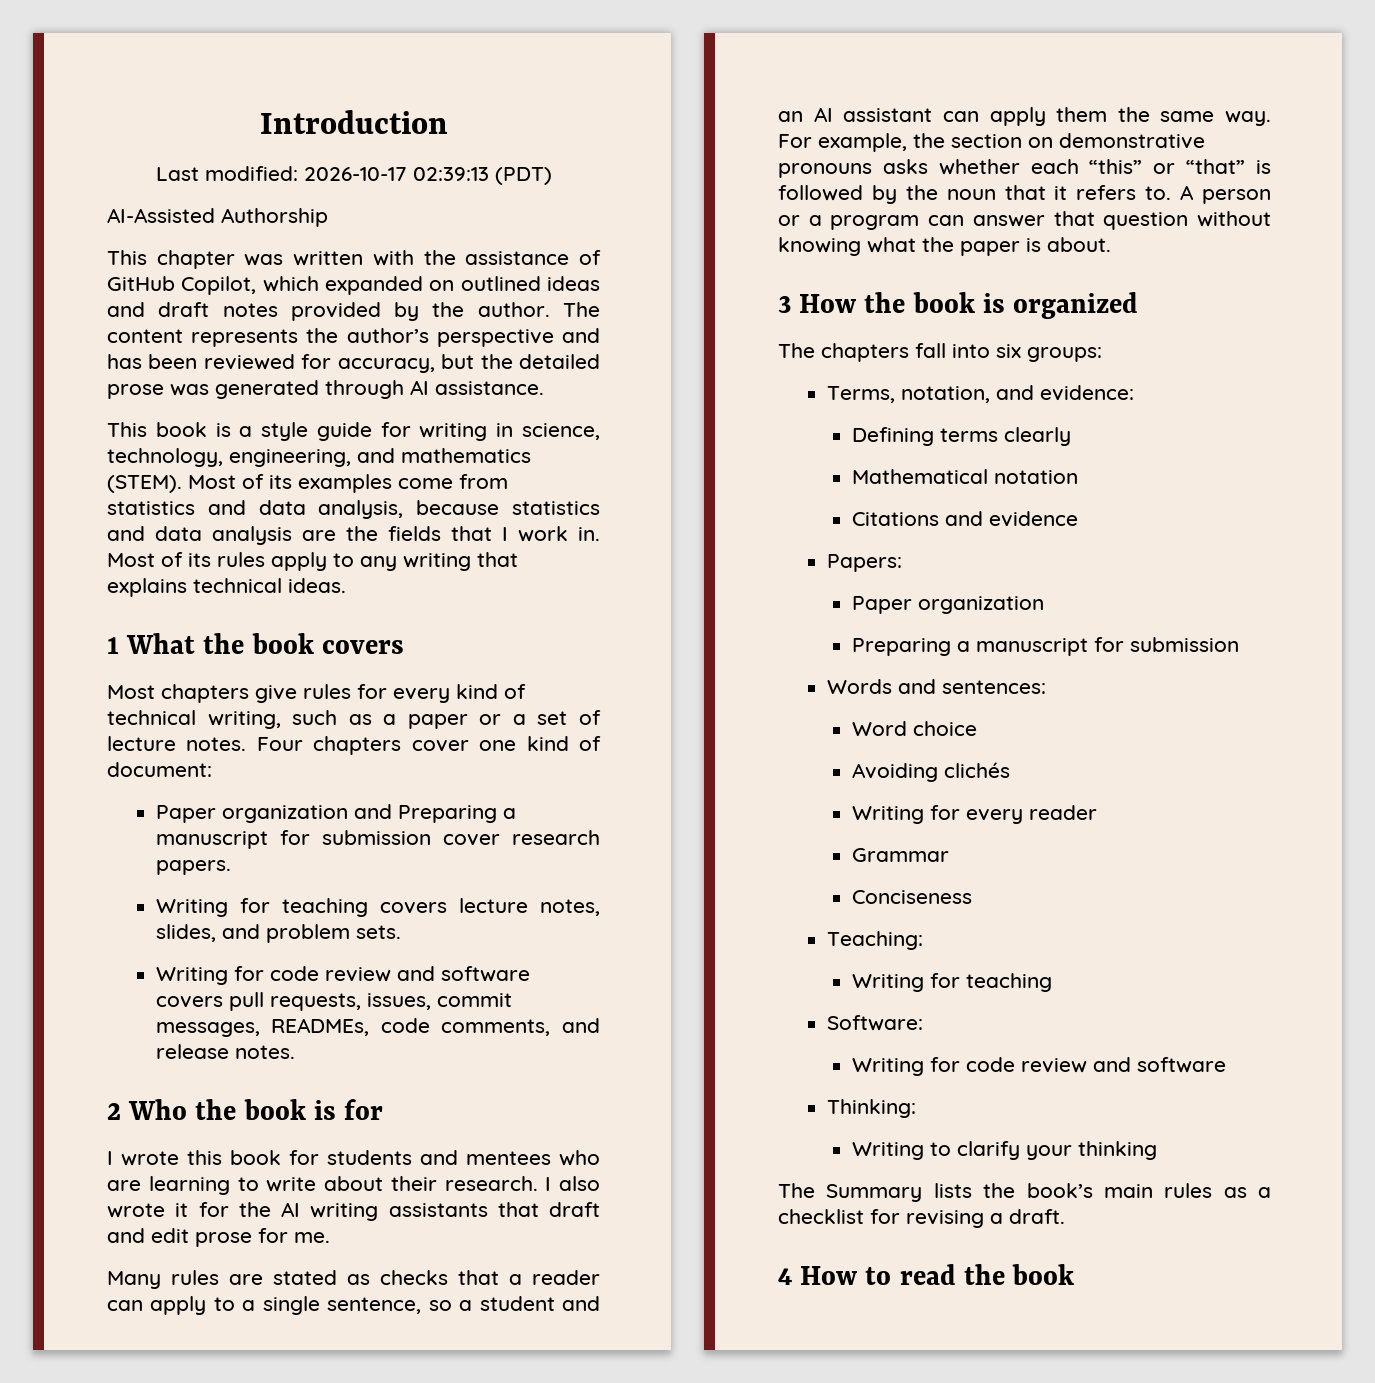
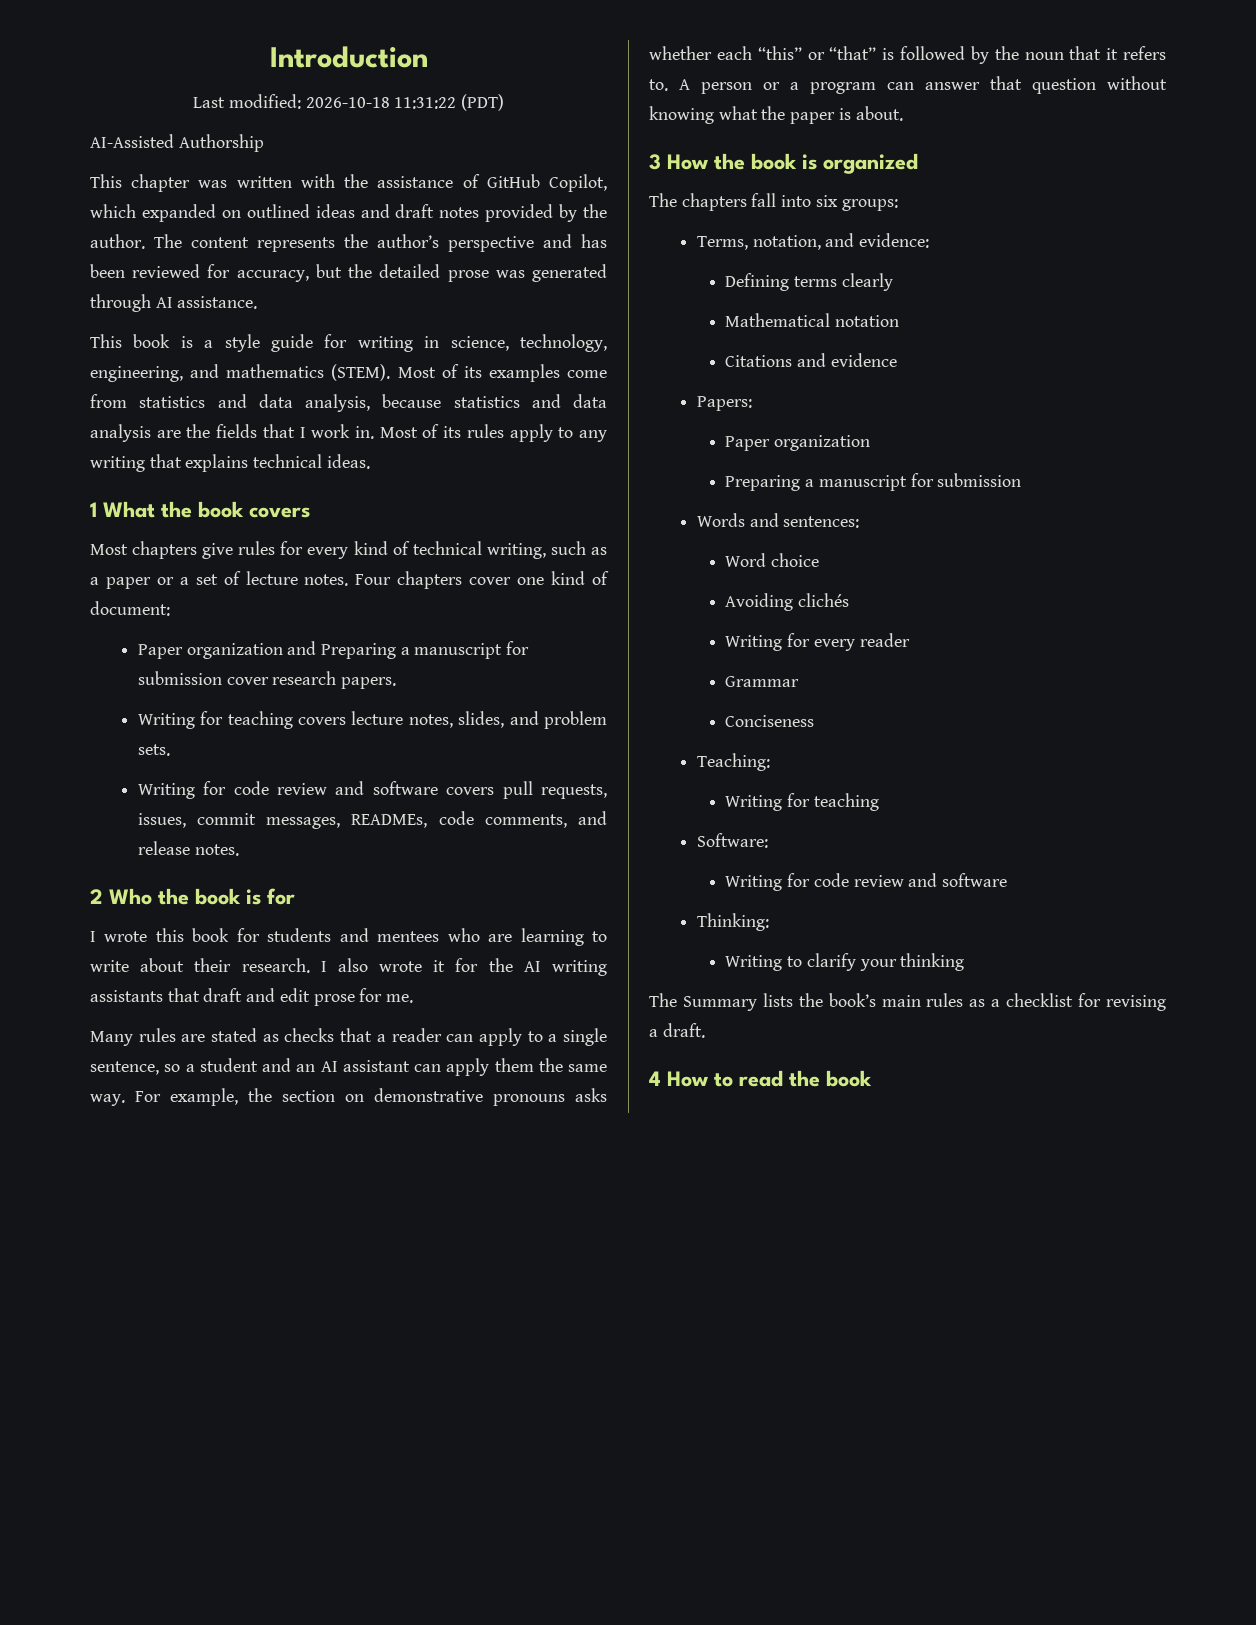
- Last modified: 2026-10-17 02:39:13 (PDT)
+ Last modified: 2026-10-18 11:31:22 (PDT)

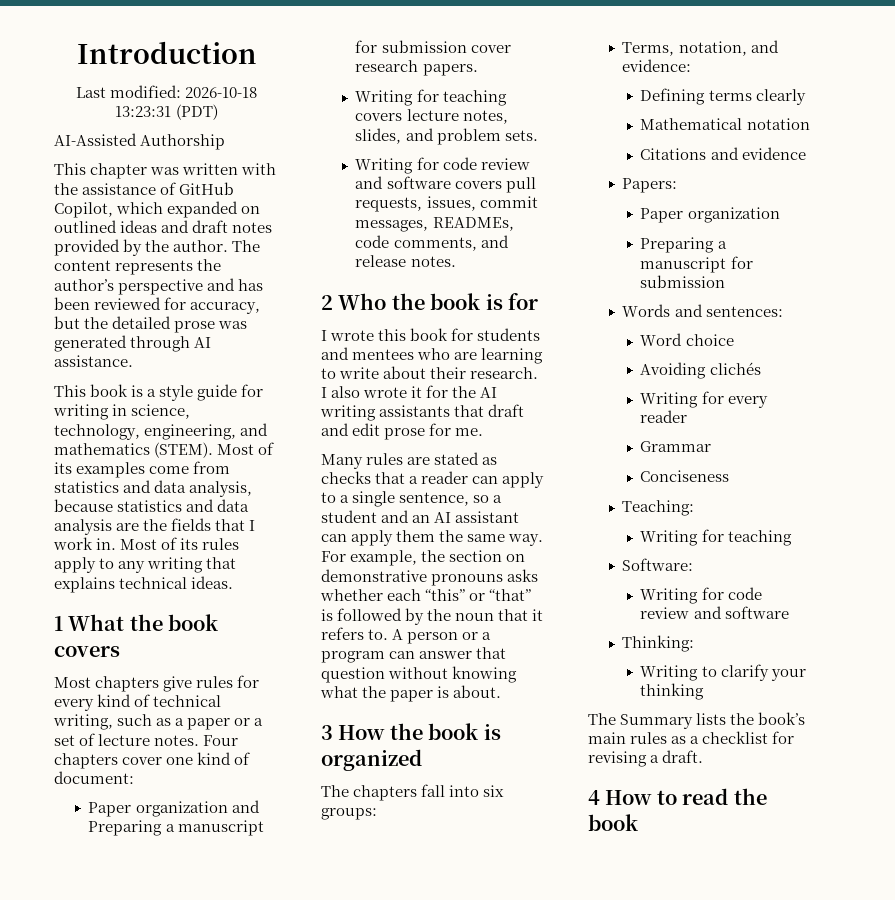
- Last modified: 2026-10-18 11:31:22 (PDT)
+ Last modified: 2026-10-18 13:23:31 (PDT)

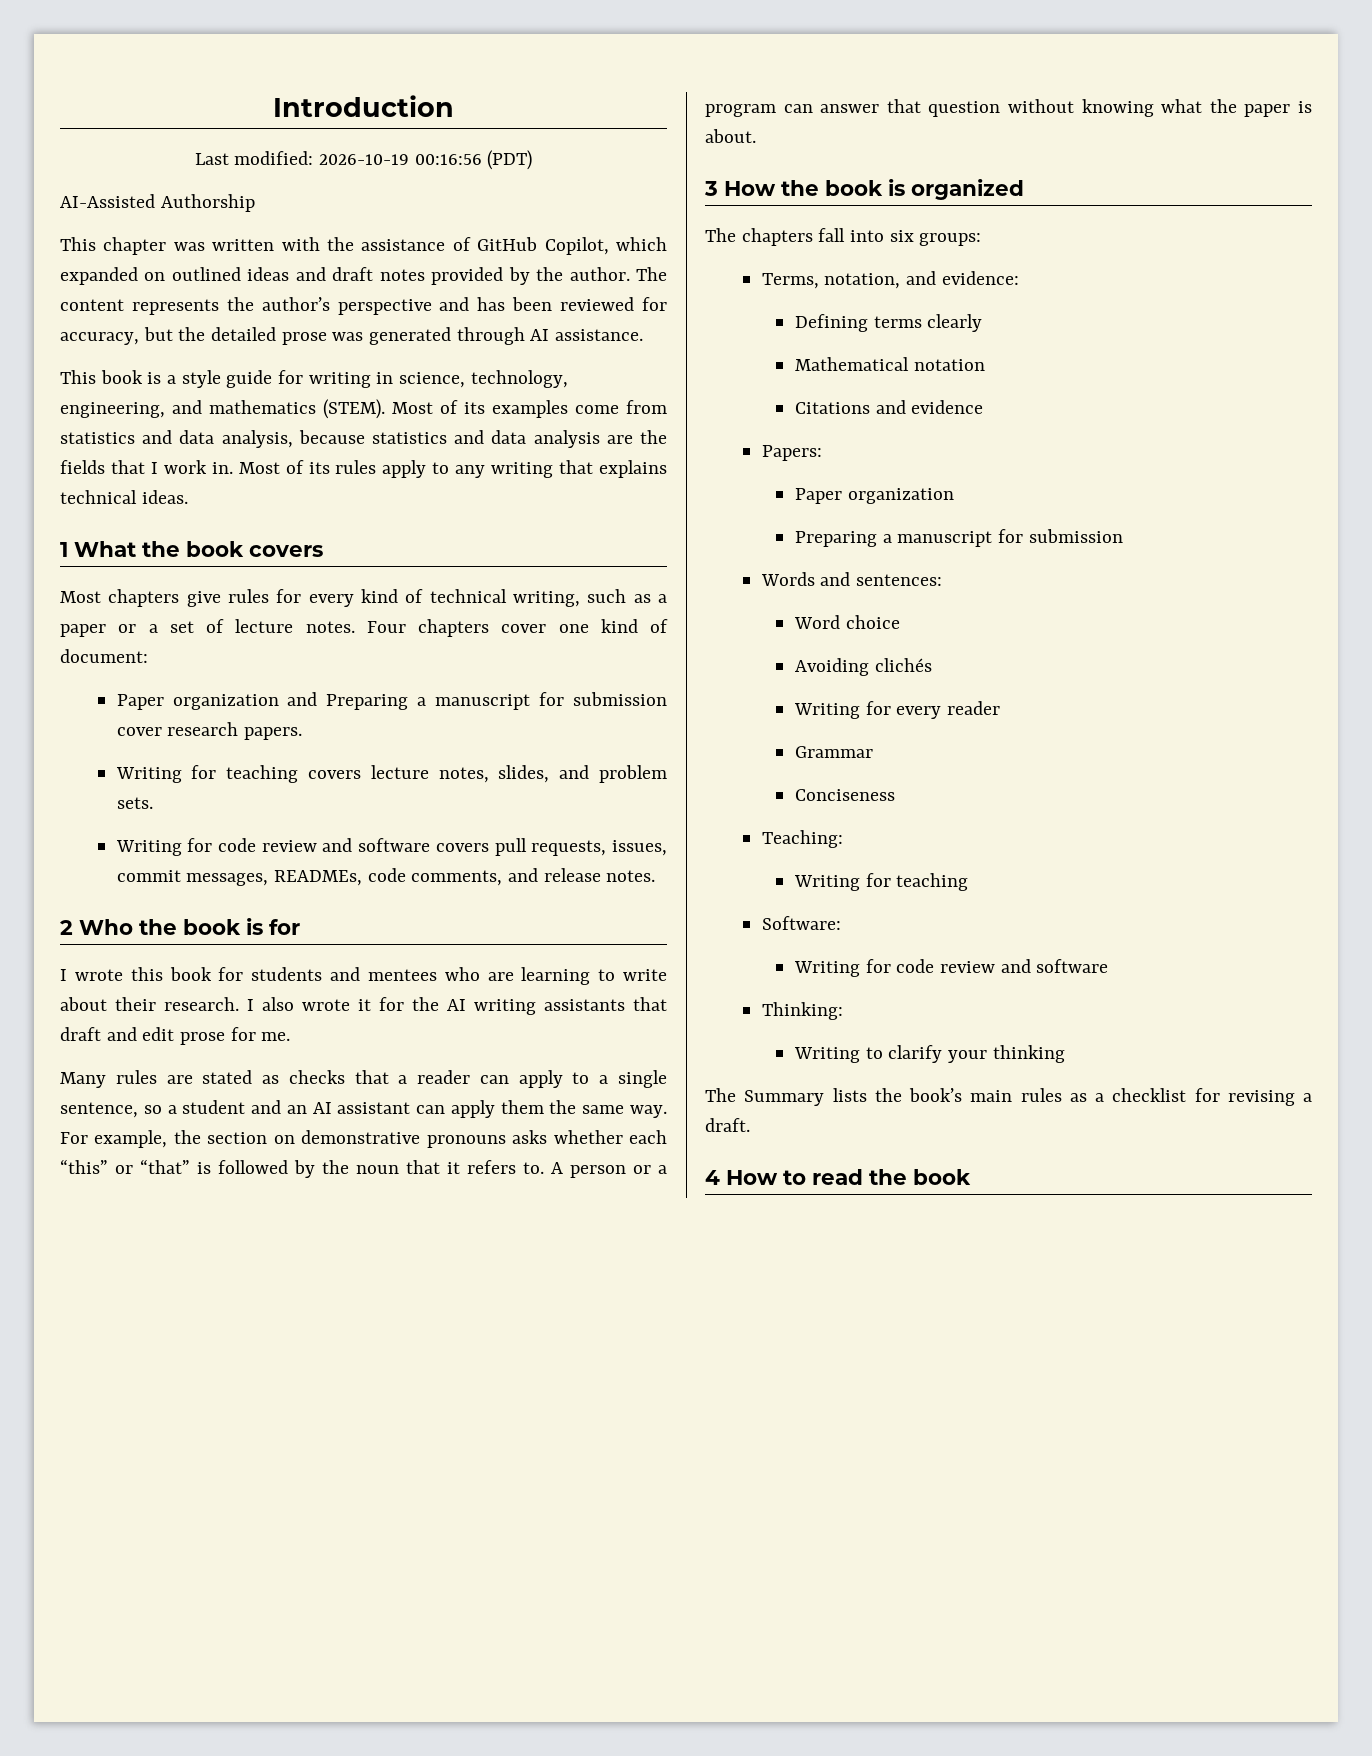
- Last modified: 2026-10-18 13:23:31 (PDT)
+ Last modified: 2026-10-19 00:16:56 (PDT)

